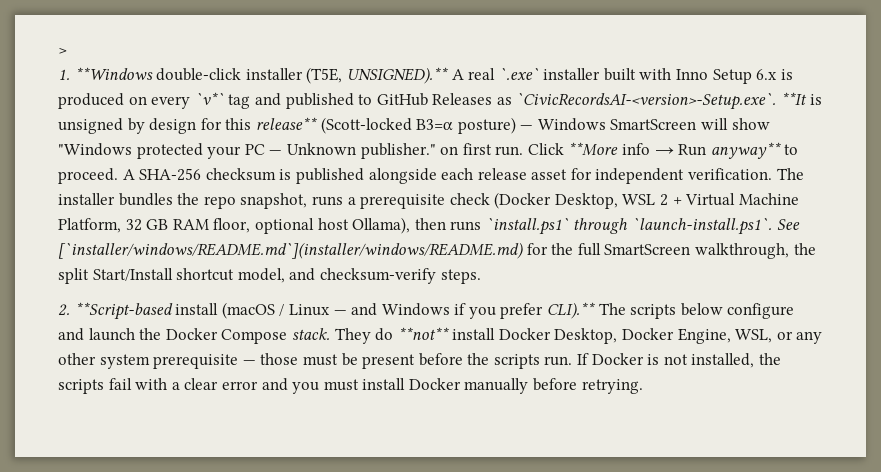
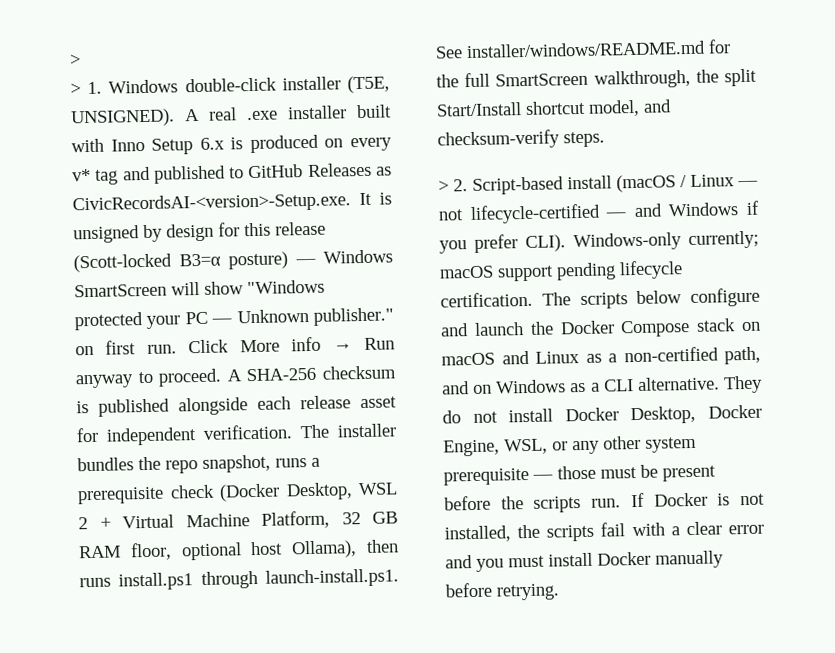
- 1. **Windows double-click installer (T5E, UNSIGNED).** A real `.exe` installer built with Inno Setup 6.x is produced on every `v*` tag and published to GitHub Releases as `CivicRecordsAI-<version>-Setup.exe`. **It is unsigned by design for this release** (Scott-locked B3=α posture) — Windows SmartScreen will show "Windows protected your PC — Unknown publisher." on first run.
+ > 1. Windows double-click installer (T5E, UNSIGNED). A real .exe installer built with Inno Setup 6.x is produced on every v* tag and published to GitHub Releases as CivicRecordsAI-<version>-Setup.exe. It is unsigned by design for this release (Scott-locked B3=α posture) — Windows SmartScreen will show "Windows protected your PC — Unknown publisher." on first run.
- Click **More info → Run anyway** to proceed.
+ Click More info → Run anyway to proceed.
- The installer bundles the repo snapshot, runs a prerequisite check (Docker Desktop, WSL 2 + Virtual Machine Platform, 32 GB RAM floor, optional host Ollama), then runs `install.ps1` through `launch-install.ps1`. See [`installer/windows/README.md`](installer/windows/README.md) for the full SmartScreen walkthrough, the split Start/Install shortcut model, and checksum-verify steps.
+ The installer bundles the repo snapshot, runs a prerequisite check (Docker Desktop, WSL 2 + Virtual Machine Platform, 32 GB RAM floor, optional host Ollama), then runs install.ps1 through launch-install.ps1. See installer/windows/README.md for the full SmartScreen walkthrough, the split Start/Install shortcut model, and checksum-verify steps.
- 2. **Script-based install (macOS / Linux — and Windows if you prefer CLI).** The scripts below configure and launch the Docker Compose stack.
+ > 2. Script-based install (macOS / Linux — not lifecycle-certified — and Windows if you prefer CLI). Windows-only currently; macOS support pending lifecycle certification. The scripts below configure and launch the Docker Compose stack on macOS and Linux as a non-certified path, and on Windows as a CLI alternative.
- They do **not** install Docker Desktop, Docker Engine, WSL, or any other system prerequisite — those must be present before the scripts run.
+ They do not install Docker Desktop, Docker Engine, WSL, or any other system prerequisite — those must be present before the scripts run.

